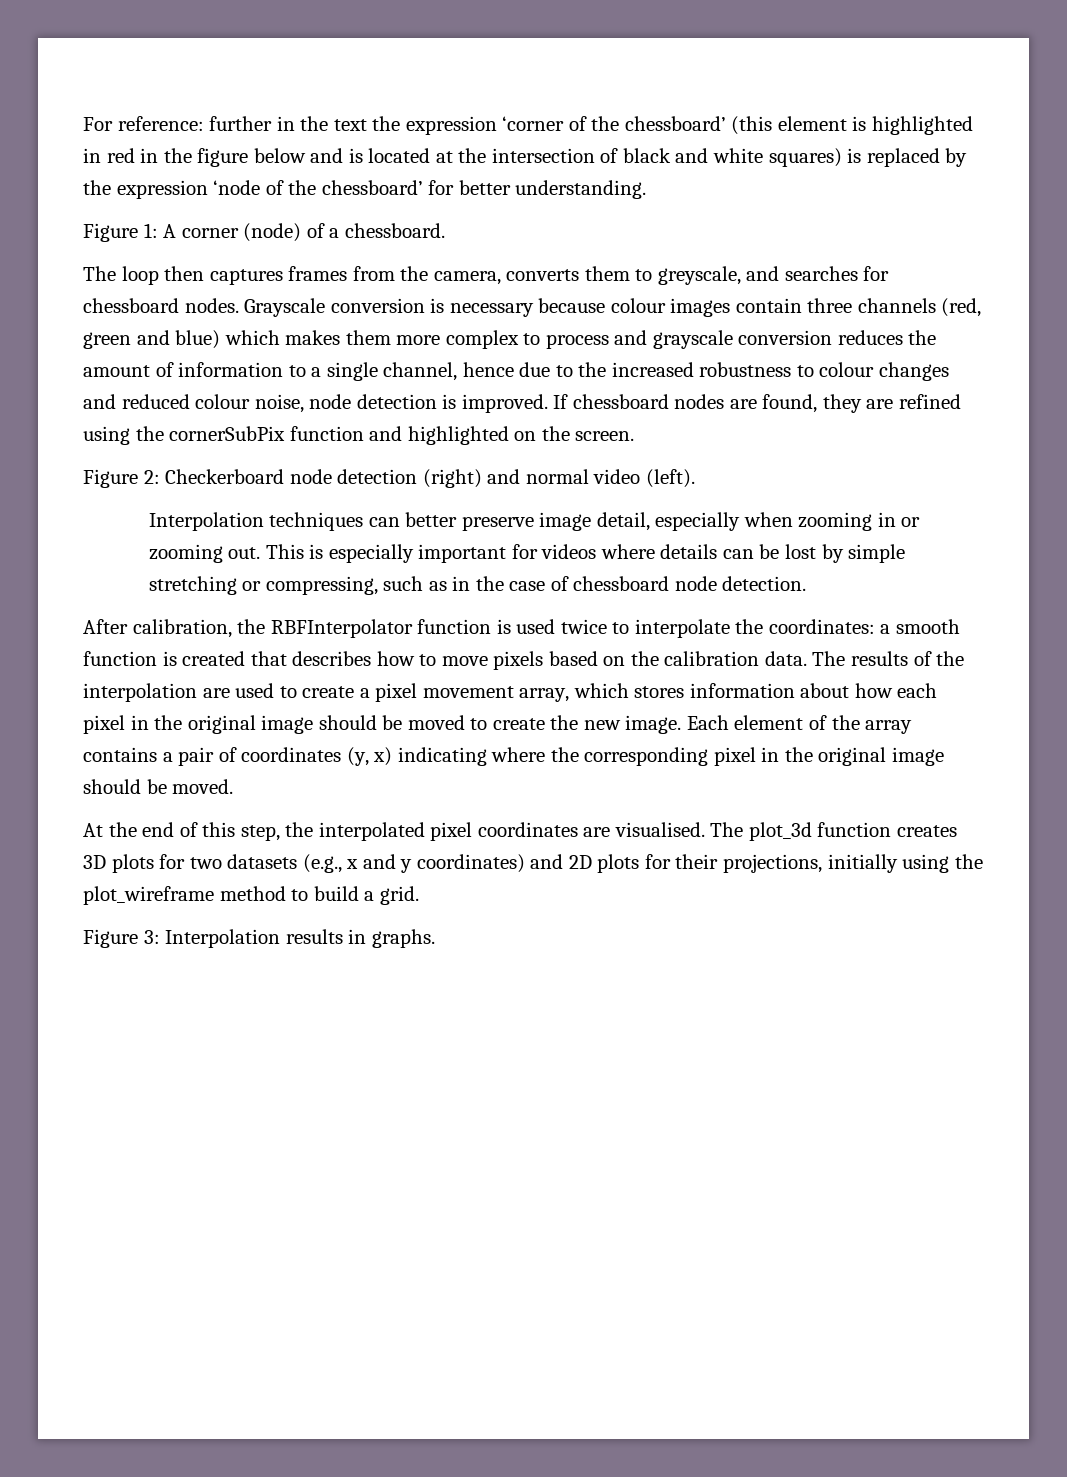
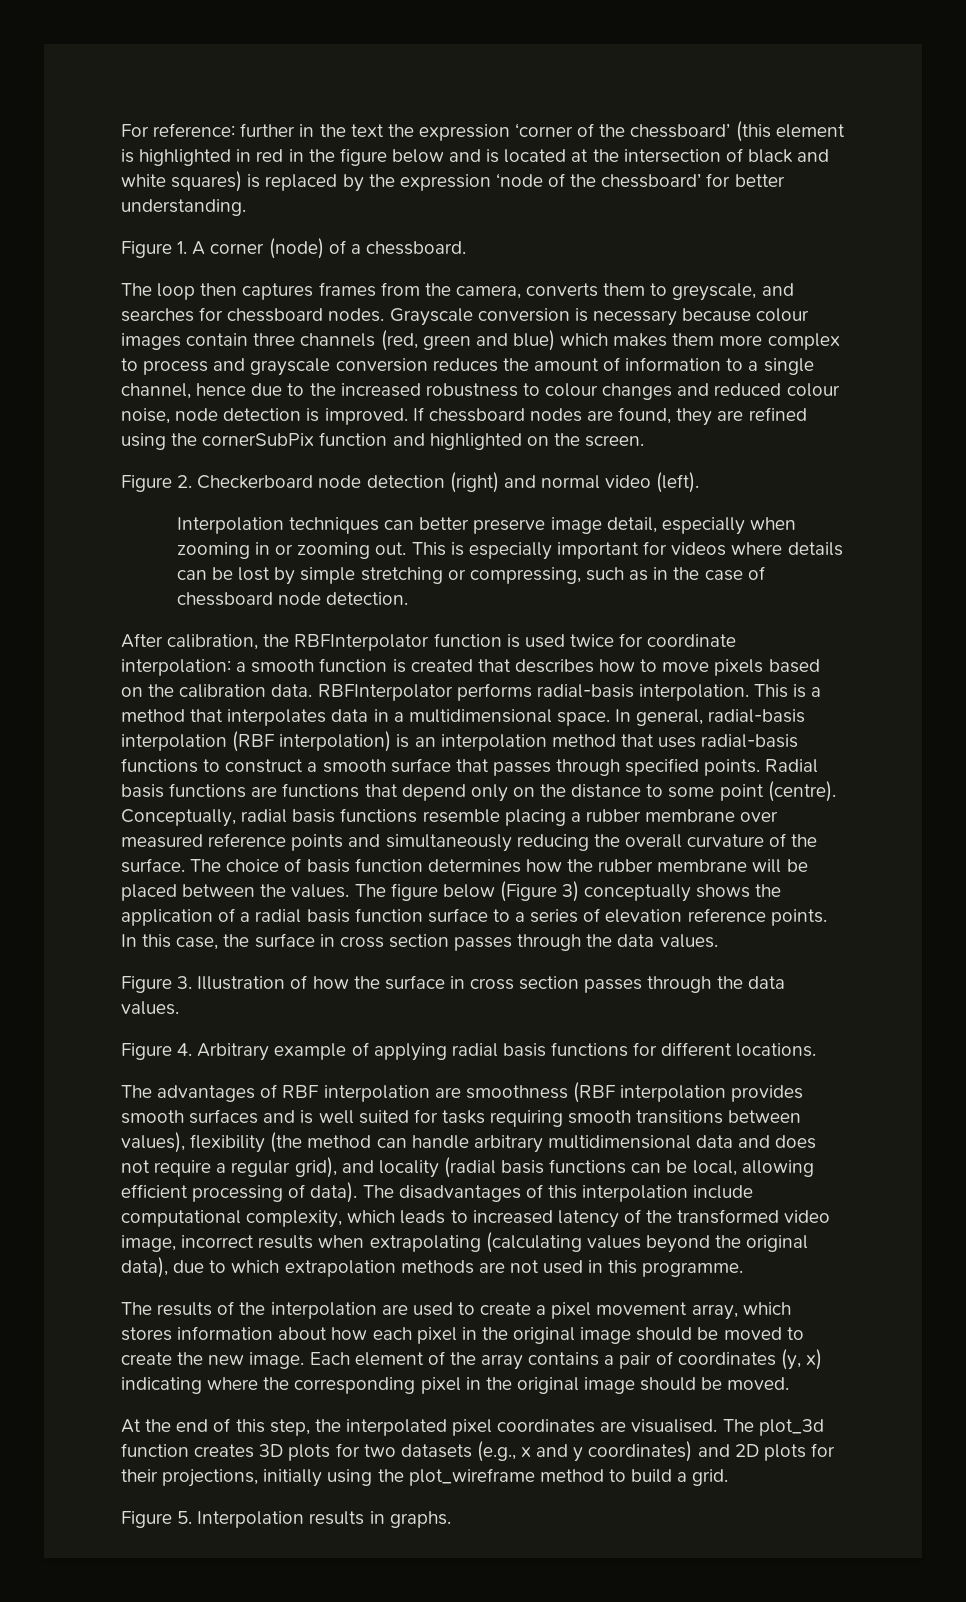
- Figure 1: A corner (node) of a chessboard.
+ Figure 1. A corner (node) of a chessboard.
- Figure 2: Checkerboard node detection (right) and normal video (left).
+ Figure 2. Checkerboard node detection (right) and normal video (left).
- After calibration, the RBFInterpolator function is used twice to interpolate the coordinates: a smooth function is created that describes how to move pixels based on the calibration data. The results of the interpolation are used to create a pixel movement array, which stores information about how each pixel in the original image should be moved to create the new image.
+ After calibration, the RBFInterpolator function is used twice for coordinate interpolation: a smooth function is created that describes how to move pixels based on the calibration data. RBFInterpolator performs radial-basis interpolation. This is a method that interpolates data in a multidimensional space. In general, radial-basis interpolation (RBF interpolation) is an interpolation method that uses radial-basis functions to construct a smooth surface that passes through specified points. Radial basis functions are functions that depend only on the distance to some point (centre). Conceptually, radial basis functions resemble placing a rubber membrane over measured reference points and simultaneously reducing the overall curvature of the surface. The choice of basis function determines how the rubber membrane will be placed between the values. The figure below (Figure 3) conceptually shows the application of a radial basis function surface to a series of elevation reference points. In this case, the surface in cross section passes through the data values.
+ Figure 3. Illustration of how the surface in cross section passes through the data values.
+ Figure 4. Arbitrary example of applying radial basis functions for different locations.
+ The advantages of RBF interpolation are smoothness (RBF interpolation provides smooth surfaces and is well suited for tasks requiring smooth transitions between values), flexibility (the method can handle arbitrary multidimensional data and does not require a regular grid), and locality (radial basis functions can be local, allowing efficient processing of data). The disadvantages of this interpolation include computational complexity, which leads to increased latency of the transformed video image, incorrect results when extrapolating (calculating values beyond the original data), due to which extrapolation methods are not used in this programme.
+ The results of the interpolation are used to create a pixel movement array, which stores information about how each pixel in the original image should be moved to create the new image.
- Figure 3: Interpolation results in graphs.
+ Figure 5. Interpolation results in graphs.

